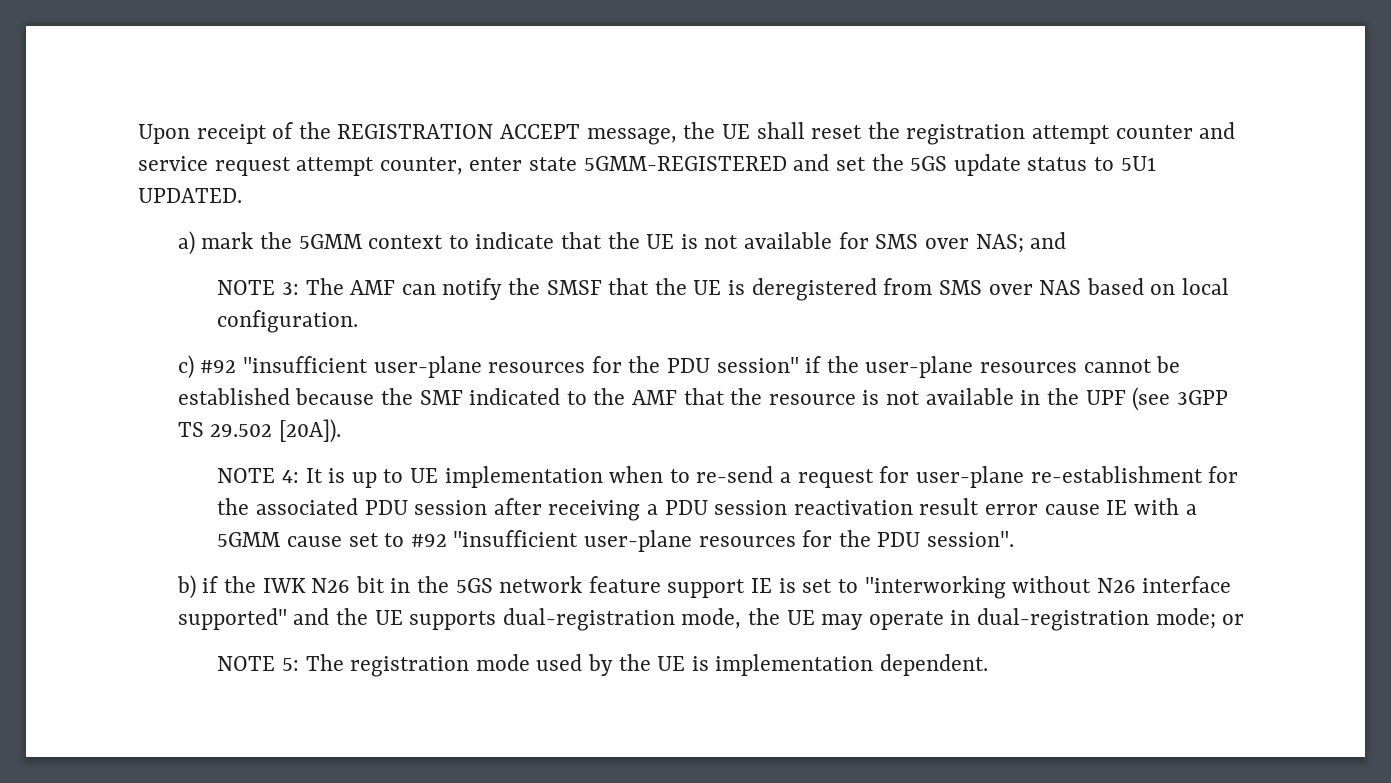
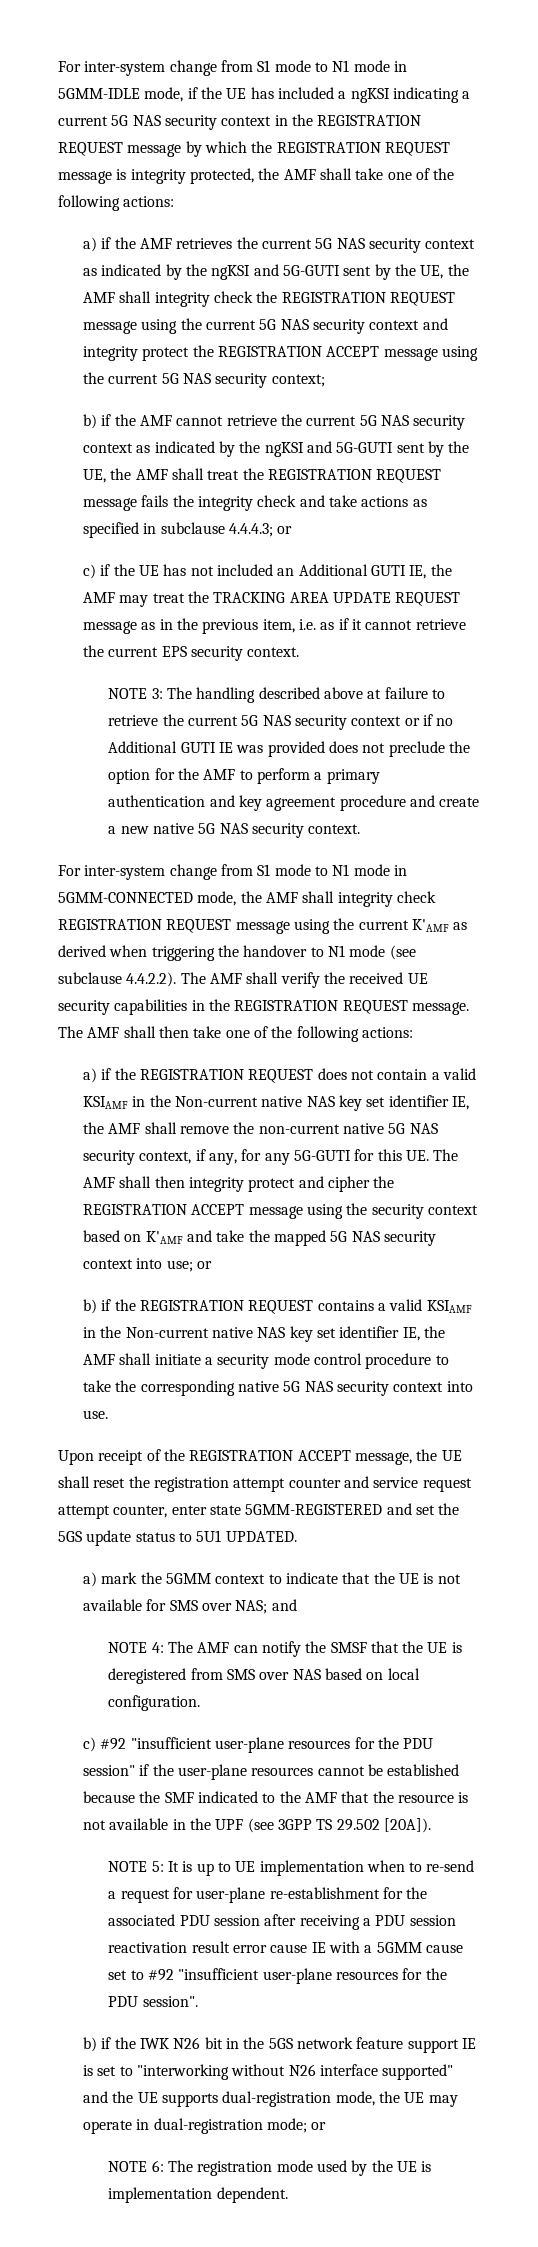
+ For inter-system change from S1 mode to N1 mode in 5GMM-IDLE mode, if the UE has included a ngKSI indicating a current 5G NAS security context in the REGISTRATION REQUEST message by which the REGISTRATION REQUEST message is integrity protected, the AMF shall take one of the following actions:
+ a) if the AMF retrieves the current 5G NAS security context as indicated by the ngKSI and 5G-GUTI sent by the UE, the AMF shall integrity check the REGISTRATION REQUEST message using the current 5G NAS security context and integrity protect the REGISTRATION ACCEPT message using the current 5G NAS security context;
+ b) if the AMF cannot retrieve the current 5G NAS security context as indicated by the ngKSI and 5G-GUTI sent by the UE, the AMF shall treat the REGISTRATION REQUEST message fails the integrity check and take actions as specified in subclause 4.4.4.3; or
+ c) if the UE has not included an Additional GUTI IE, the AMF may treat the TRACKING AREA UPDATE REQUEST message as in the previous item, i.e. as if it cannot retrieve the current EPS security context.
+ NOTE 3: The handling described above at failure to retrieve the current 5G NAS security context or if no Additional GUTI IE was provided does not preclude the option for the AMF to perform a primary authentication and key agreement procedure and create a new native 5G NAS security context.
+ For inter-system change from S1 mode to N1 mode in 5GMM-CONNECTED mode, the AMF shall integrity check REGISTRATION REQUEST message using the current K'AMF as derived when triggering the handover to N1 mode (see subclause 4.4.2.2). The AMF shall verify the received UE security capabilities in the REGISTRATION REQUEST message. The AMF shall then take one of the following actions:
+ a) if the REGISTRATION REQUEST does not contain a valid KSIAMF in the Non-current native NAS key set identifier IE, the AMF shall remove the non-current native 5G NAS security context, if any, for any 5G-GUTI for this UE. The AMF shall then integrity protect and cipher the REGISTRATION ACCEPT message using the security context based on K'AMF and take the mapped 5G NAS security context into use; or
+ b) if the REGISTRATION REQUEST contains a valid KSIAMF in the Non-current native NAS key set identifier IE, the AMF shall initiate a security mode control procedure to take the corresponding native 5G NAS security context into use.
- NOTE 3: The AMF can notify the SMSF that the UE is deregistered from SMS over NAS based on local configuration.
+ NOTE 4: The AMF can notify the SMSF that the UE is deregistered from SMS over NAS based on local configuration.
- NOTE 4: It is up to UE implementation when to re-send a request for user-plane re-establishment for the associated PDU session after receiving a PDU session reactivation result error cause IE with a 5GMM cause set to #92 "insufficient user-plane resources for the PDU session".
+ NOTE 5: It is up to UE implementation when to re-send a request for user-plane re-establishment for the associated PDU session after receiving a PDU session reactivation result error cause IE with a 5GMM cause set to #92 "insufficient user-plane resources for the PDU session".
- NOTE 5: The registration mode used by the UE is implementation dependent.
+ NOTE 6: The registration mode used by the UE is implementation dependent.

